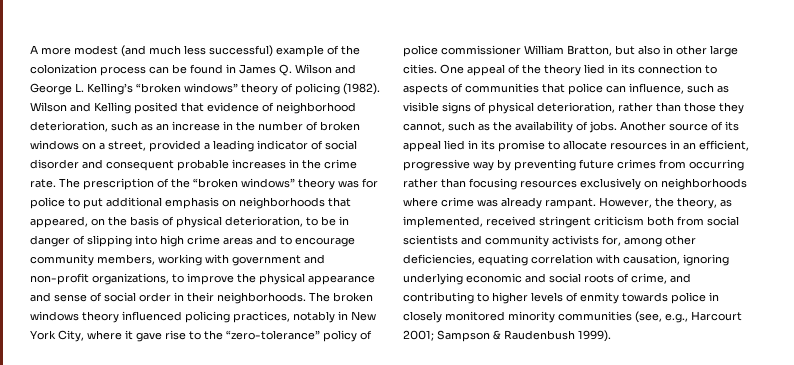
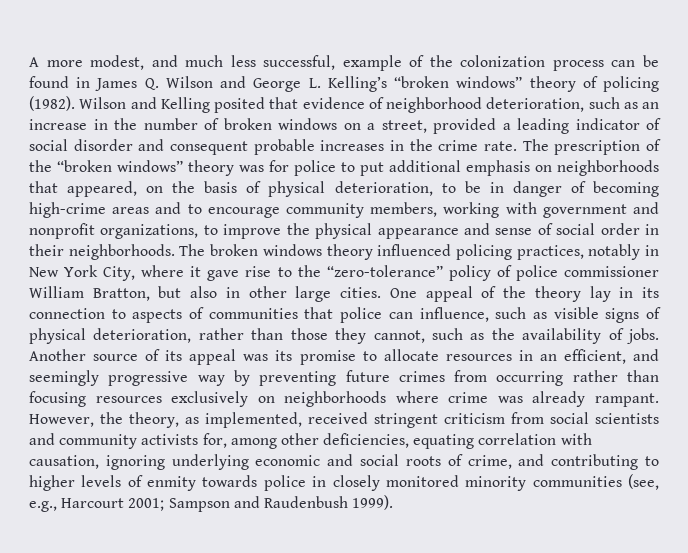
- A more modest (and much less successful) example of the colonization process can be found in James Q. Wilson and George L. Kelling’s “broken windows” theory of policing (1982).
+ A more modest, and much less successful, example of the colonization process can be found in James Q. Wilson and George L. Kelling’s “broken windows” theory of policing (1982).
- The prescription of the “broken windows” theory was for police to put additional emphasis on neighborhoods that appeared, on the basis of physical deterioration, to be in danger of slipping into high crime areas and to encourage community members, working with government and non-profit organizations, to improve the physical appearance and sense of social order in their neighborhoods.
+ The prescription of the “broken windows” theory was for police to put additional emphasis on neighborhoods that appeared, on the basis of physical deterioration, to be in danger of becoming high-crime areas and to encourage community members, working with government and nonprofit organizations, to improve the physical appearance and sense of social order in their neighborhoods.
- One appeal of the theory lied in its connection to aspects of communities that police can influence, such as visible signs of physical deterioration, rather than those they cannot, such as the availability of jobs.
+ One appeal of the theory lay in its connection to aspects of communities that police can influence, such as visible signs of physical deterioration, rather than those they cannot, such as the availability of jobs.
- Another source of its appeal lied in its promise to allocate resources in an efficient, progressive way by preventing future crimes from occurring rather than focusing resources exclusively on neighborhoods where crime was already rampant.
+ Another source of its appeal was its promise to allocate resources in an efficient, and seemingly progressive way by preventing future crimes from occurring rather than focusing resources exclusively on neighborhoods where crime was already rampant.
- However, the theory, as implemented, received stringent criticism both from social scientists and community activists for, among other deficiencies, equating correlation with causation, ignoring underlying economic and social roots of crime, and contributing to higher levels of enmity towards police in closely monitored minority communities (see, e.g., Harcourt 2001; Sampson & Raudenbush 1999).
+ However, the theory, as implemented, received stringent criticism from social scientists and community activists for, among other deficiencies, equating correlation with causation, ignoring underlying economic and social roots of crime, and contributing to higher levels of enmity towards police in closely monitored minority communities (see, e.g., Harcourt 2001; Sampson and Raudenbush 1999).

